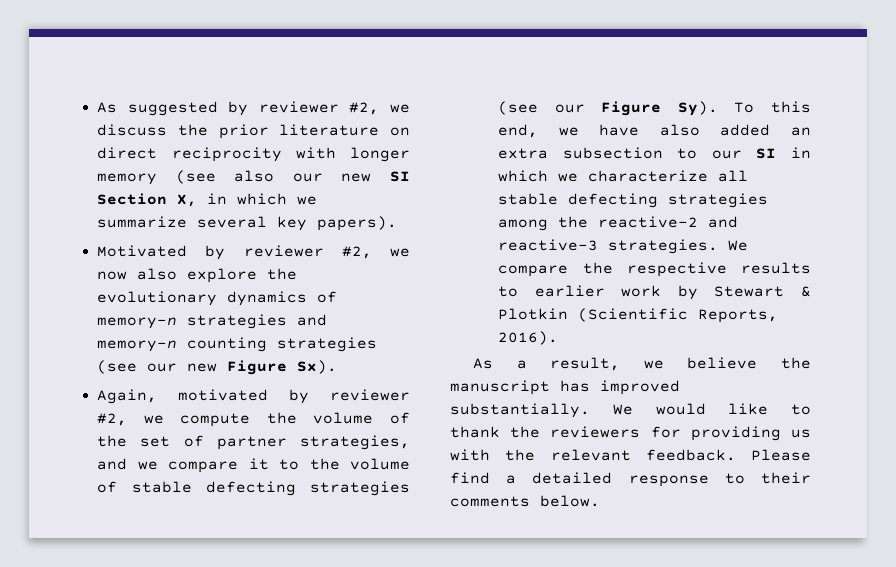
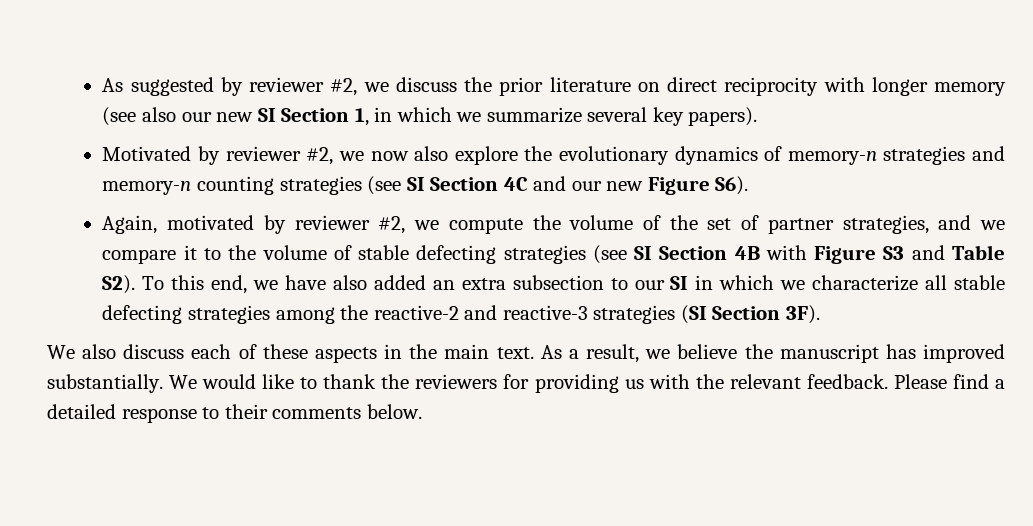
- As suggested by reviewer #2, we discuss the prior literature on direct reciprocity with longer memory (see also our new SI Section X, in which we summarize several key papers).
+ As suggested by reviewer #2, we discuss the prior literature on direct reciprocity with longer memory (see also our new SI Section 1, in which we summarize several key papers).
- Motivated by reviewer #2, we now also explore the evolutionary dynamics of memory-n strategies and memory-n counting strategies (see our new Figure Sx).
+ Motivated by reviewer #2, we now also explore the evolutionary dynamics of memory-n strategies and memory-n counting strategies (see SI Section 4C and our new Figure S6).
- Again, motivated by reviewer #2, we compute the volume of the set of partner strategies, and we compare it to the volume of stable defecting strategies (see our Figure Sy). To this end, we have also added an extra subsection to our SI in which we characterize all stable defecting strategies among the reactive-2 and reactive-3 strategies. We compare the respective results to earlier work by Stewart & Plotkin (Scientific Reports, 2016).
- As a result, we believe the manuscript has improved substantially.
+ Again, motivated by reviewer #2, we compute the volume of the set of partner strategies, and we compare it to the volume of stable defecting strategies (see SI Section 4B with Figure S3 and Table S2). To this end, we have also added an extra subsection to our SI in which we characterize all stable defecting strategies among the reactive-2 and reactive-3 strategies (SI Section 3F).
+ We also discuss each of these aspects in the main text. As a result, we believe the manuscript has improved substantially.

